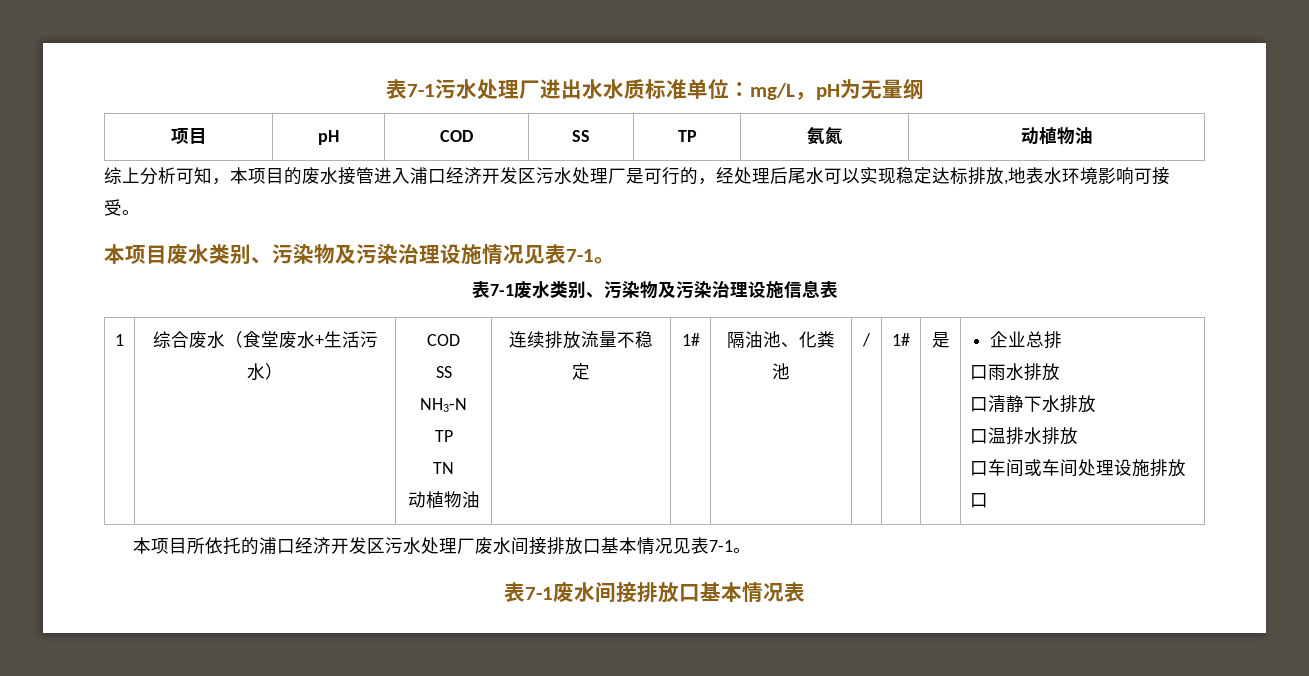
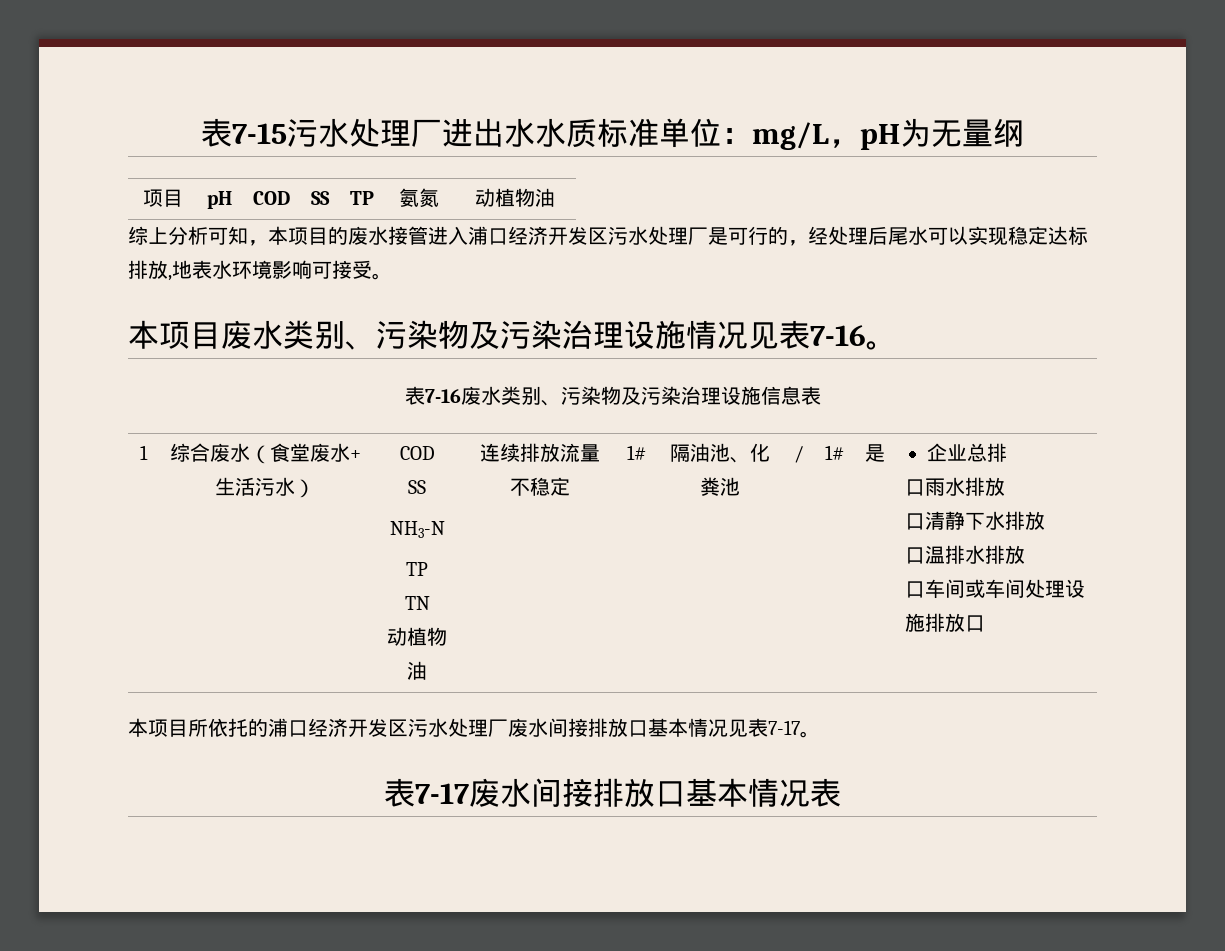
- 表7-1污水处理厂进出水水质标准单位：mg/L，pH为无量纲
+ 表7-15污水处理厂进出水水质标准单位：mg/L，pH为无量纲
- 本项目废水类别、污染物及污染治理设施情况见表7-1。
- 表7-1废水类别、污染物及污染治理设施信息表
+ 本项目废水类别、污染物及污染治理设施情况见表7-16。
+ 表7-16废水类别、污染物及污染治理设施信息表
- 本项目所依托的浦口经济开发区污水处理厂废水间接排放口基本情况见表7-1。
- 表7-1废水间接排放口基本情况表
+ 本项目所依托的浦口经济开发区污水处理厂废水间接排放口基本情况见表7-17。
+ 表7-17废水间接排放口基本情况表

